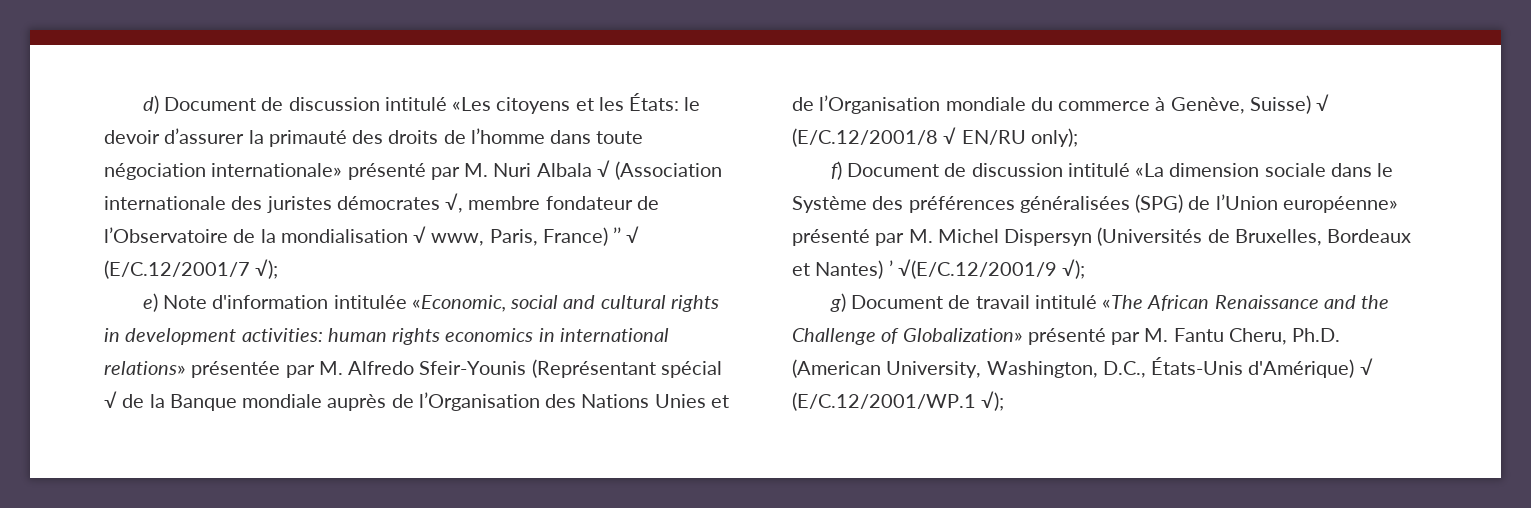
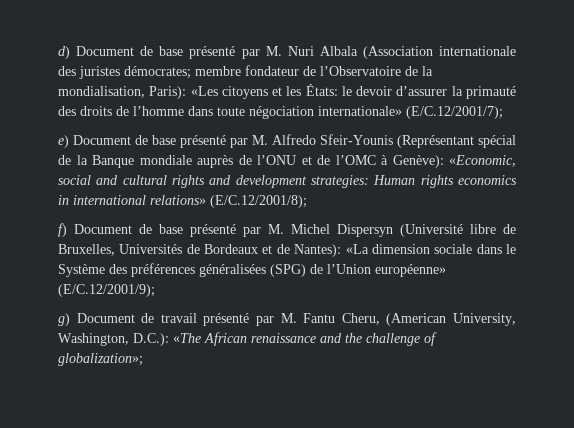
- d) Document de discussion intitulé «Les citoyens et les États: le devoir d’assurer la primauté des droits de l’homme dans toute négociation internationale» présenté par M. Nuri Albala √ (Association internationale des juristes démocrates √, membre fondateur de l’Observatoire de la mondialisation √ www, Paris, France) ’’ √ (E/C.12/2001/7 √);
- e) Note d'information intitulée «Economic, social and cultural rights in development activities: human rights economics in international relations» présentée par M. Alfredo Sfeir-Younis (Représentant spécial √ de la Banque mondiale auprès de l’Organisation des Nations Unies et de l’Organisation mondiale du commerce à Genève, Suisse) √ (E/C.12/2001/8 √ EN/RU only);
- f) Document de discussion intitulé «La dimension sociale dans le Système des préférences généralisées (SPG) de l’Union européenne» présenté par M. Michel Dispersyn (Universités de Bruxelles, Bordeaux et Nantes) ’ √(E/C.12/2001/9 √);
- g) Document de travail intitulé «The African Renaissance and the Challenge of Globalization» présenté par M. Fantu Cheru, Ph.D. (American University, Washington, D.C., États-Unis d'Amérique) √ (E/C.12/2001/WP.1 √);
+ d) Document de base présenté par M. Nuri Albala (Association internationale des juristes démocrates; membre fondateur de l’Observatoire de la mondialisation, Paris): «Les citoyens et les États: le devoir d’assurer la primauté des droits de l’homme dans toute négociation internationale» (E/C.12/2001/7);
+ e) Document de base présenté par M. Alfredo Sfeir-Younis (Représentant spécial de la Banque mondiale auprès de l’ONU et de l’OMC à Genève): «Economic, social and cultural rights and development strategies: Human rights economics in international relations» (E/C.12/2001/8);
+ f) Document de base présenté par M. Michel Dispersyn (Université libre de Bruxelles, Universités de Bordeaux et de Nantes): «La dimension sociale dans le Système des préférences généralisées (SPG) de l’Union européenne» (E/C.12/2001/9);
+ g) Document de travail présenté par M. Fantu Cheru, (American University, Washington, D.C.): «The African renaissance and the challenge of globalization»;

